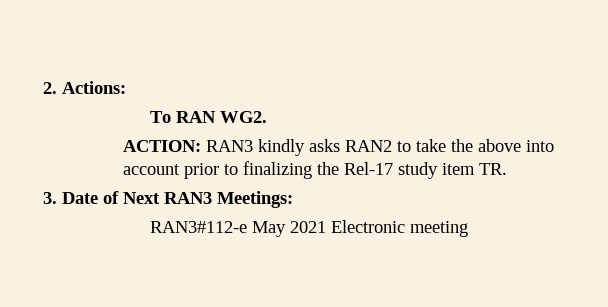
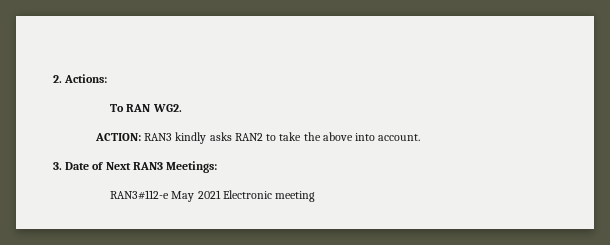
- ACTION: RAN3 kindly asks RAN2 to take the above into account prior to finalizing the Rel-17 study item TR.
+ ACTION: RAN3 kindly asks RAN2 to take the above into account.

